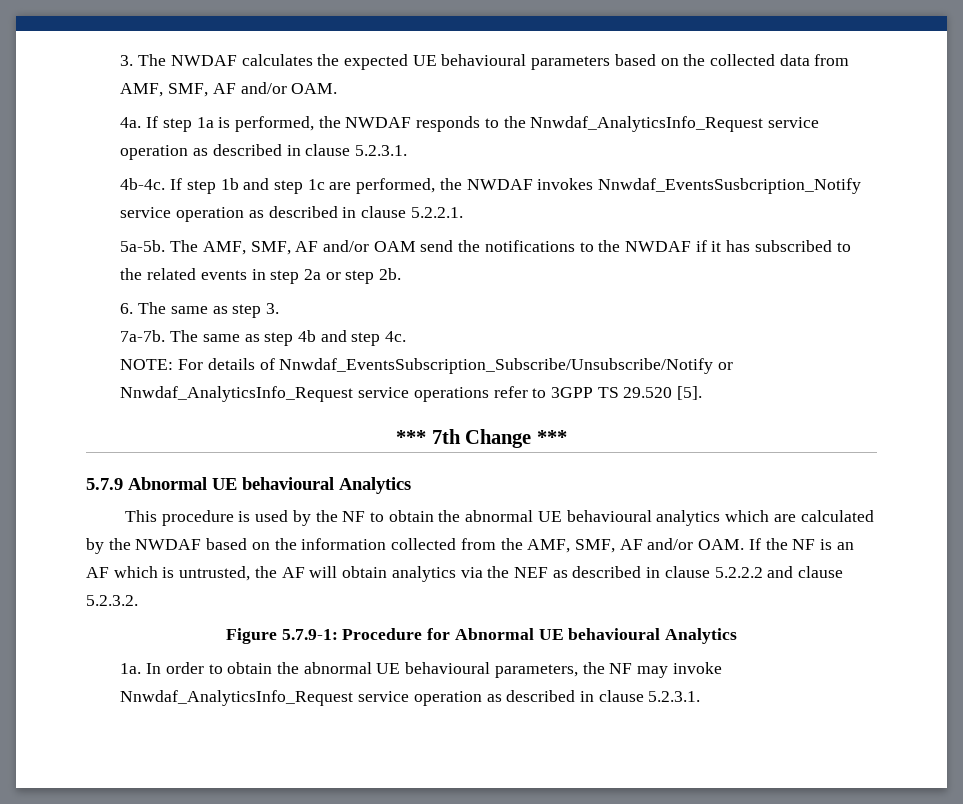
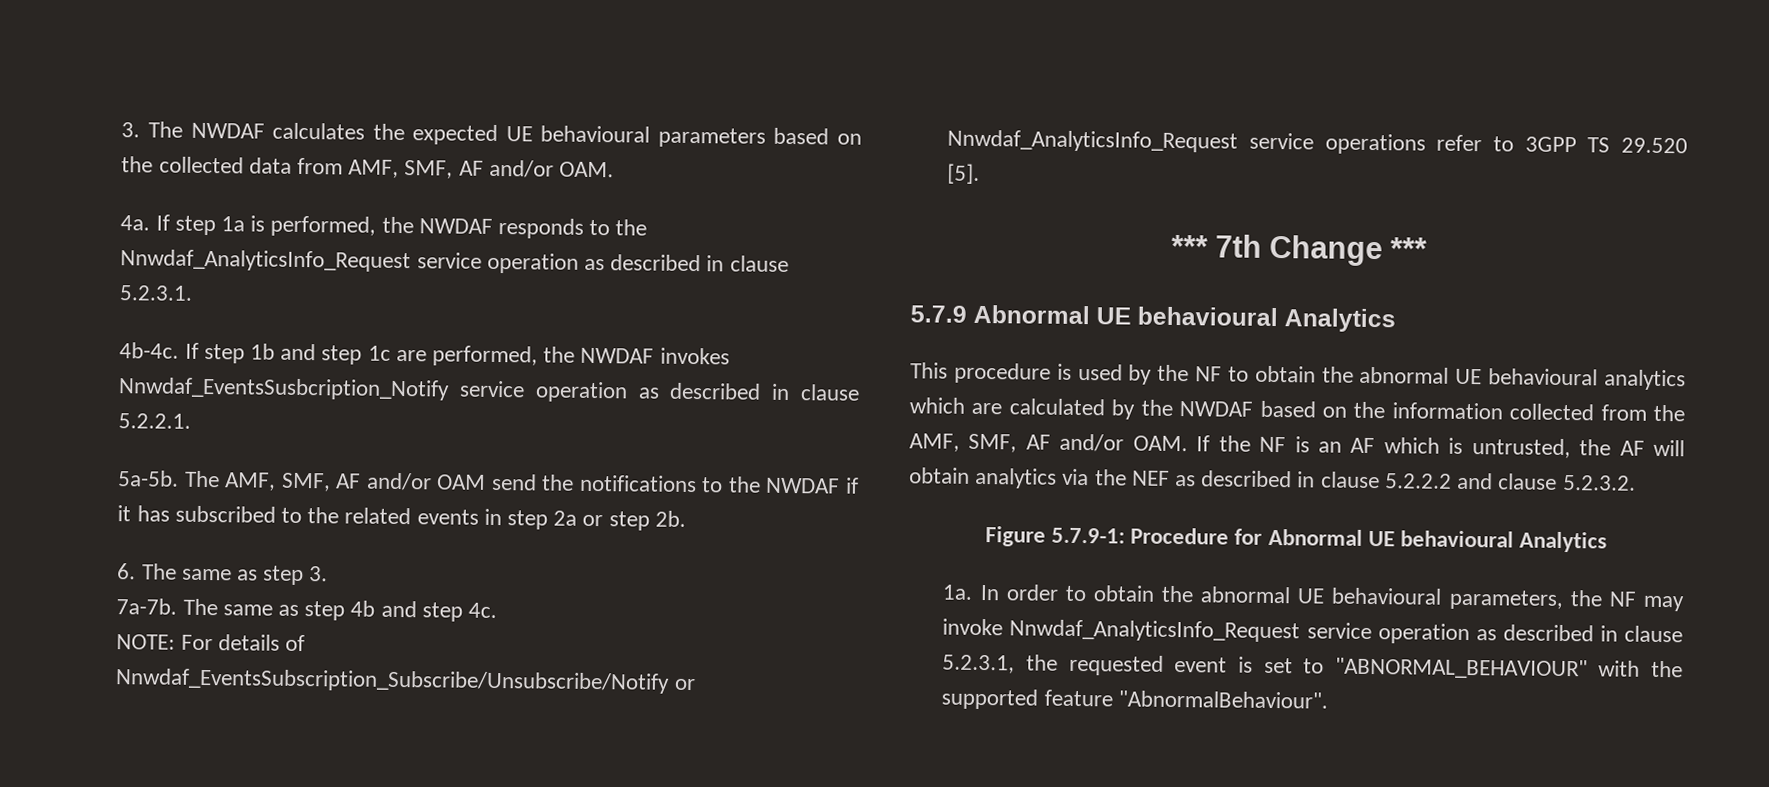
- In order to obtain the abnormal UE behavioural parameters, the NF may invoke Nnwdaf_AnalyticsInfo_Request service operation as described in clause 5.2.3.1.
+ In order to obtain the abnormal UE behavioural parameters, the NF may invoke Nnwdaf_AnalyticsInfo_Request service operation as described in clause 5.2.3.1, the requested event is set to "ABNORMAL_BEHAVIOUR" with the supported feature "AbnormalBehaviour".

